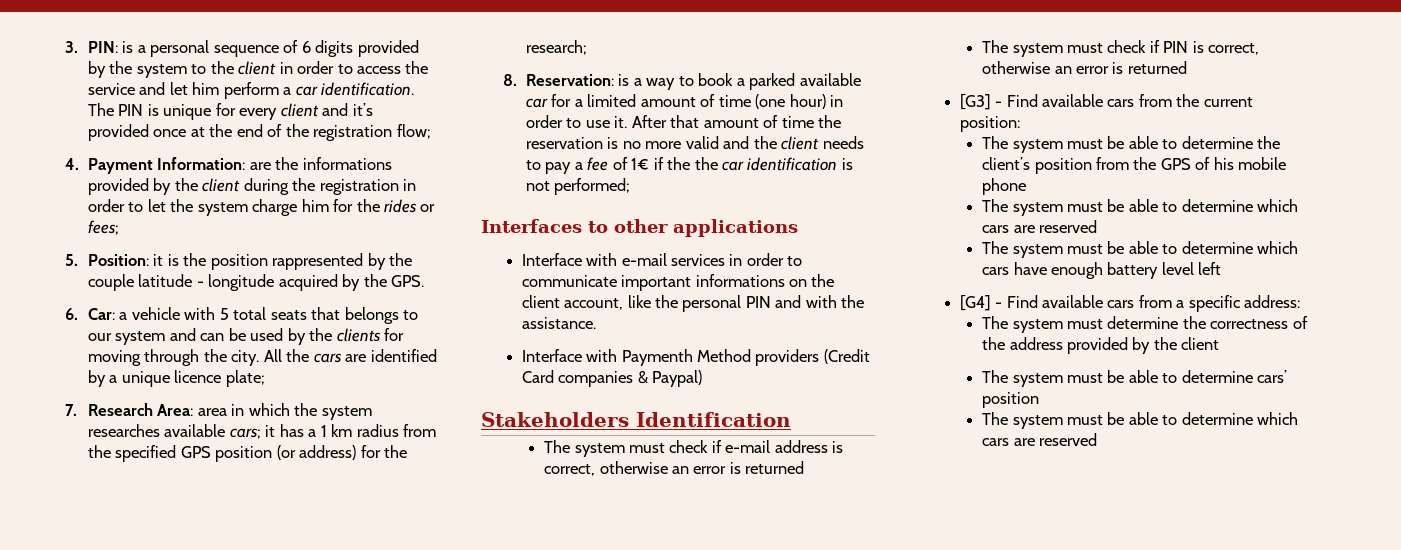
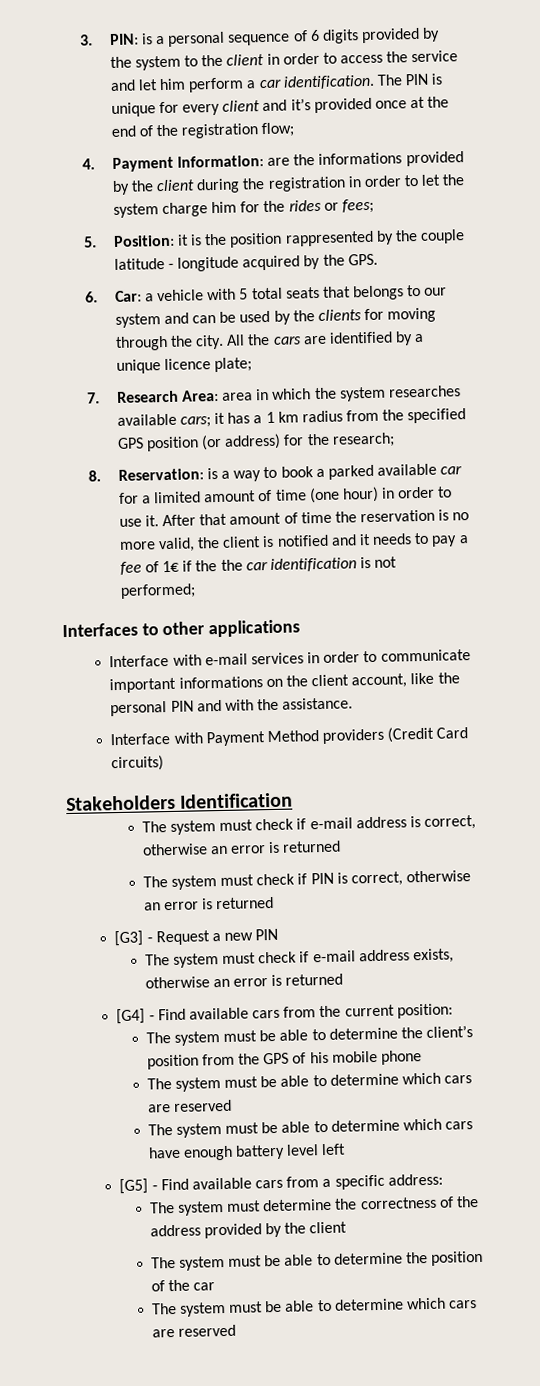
- After that amount of time the reservation is no more valid and the client needs to pay a fee of 1€ if the the car identification is not performed;
+ After that amount of time the reservation is no more valid, the client is notified and it needs to pay a fee of 1€ if the the car identification is not performed;
- Interface with Paymenth Method providers (Credit Card companies & Paypal)
+ Interface with Payment Method providers (Credit Card circuits)
- [G3] - Find available cars from the current position:
+ [G3] - Request a new PIN
+ The system must check if e-mail address exists, otherwise an error is returned
+ [G4] - Find available cars from the current position:
- [G4] - Find available cars from a specific address:
+ [G5] - Find available cars from a specific address:
- The system must be able to determine cars’ position
+ The system must be able to determine the position of the car

